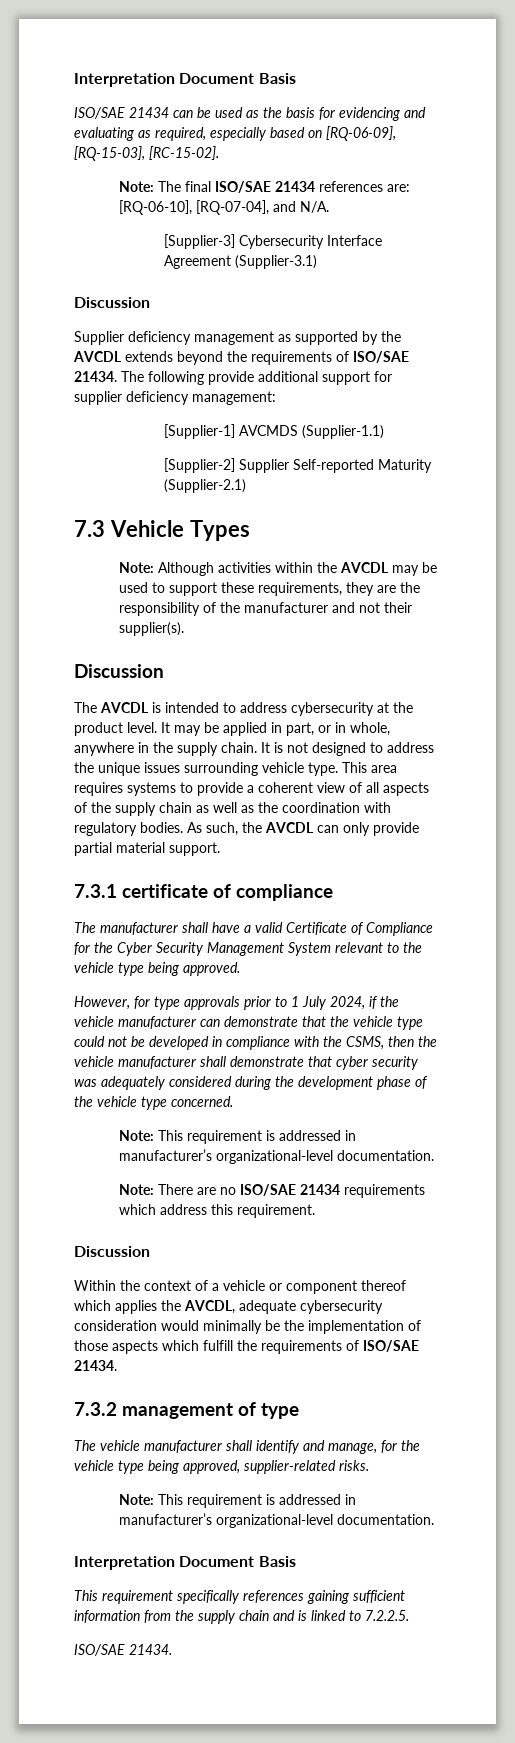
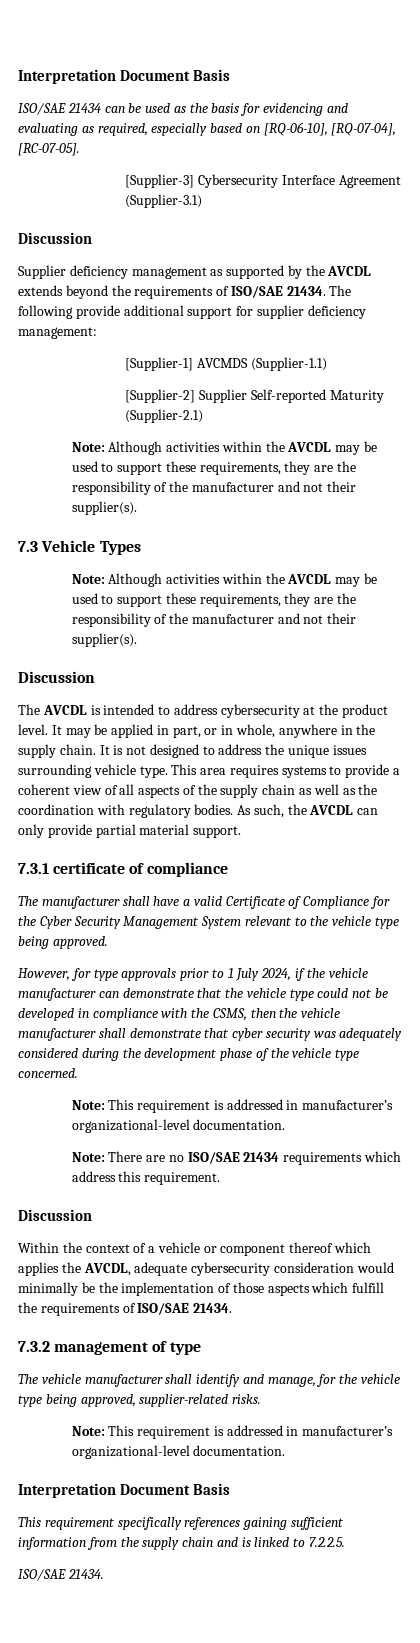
- ISO/SAE 21434 can be used as the basis for evidencing and evaluating as required, especially based on [RQ-06-09], [RQ-15-03], [RC-15-02].
- Note: The final ISO/SAE 21434 references are: [RQ-06-10], [RQ-07-04], and N/A.
+ ISO/SAE 21434 can be used as the basis for evidencing and evaluating as required, especially based on [RQ-06-10], [RQ-07-04], [RC-07-05].
  [Supplier-2] Supplier Self-reported Maturity (Supplier-2.1)
+ Note: Although activities within the AVCDL may be used to support these requirements, they are the responsibility of the manufacturer and not their supplier(s).

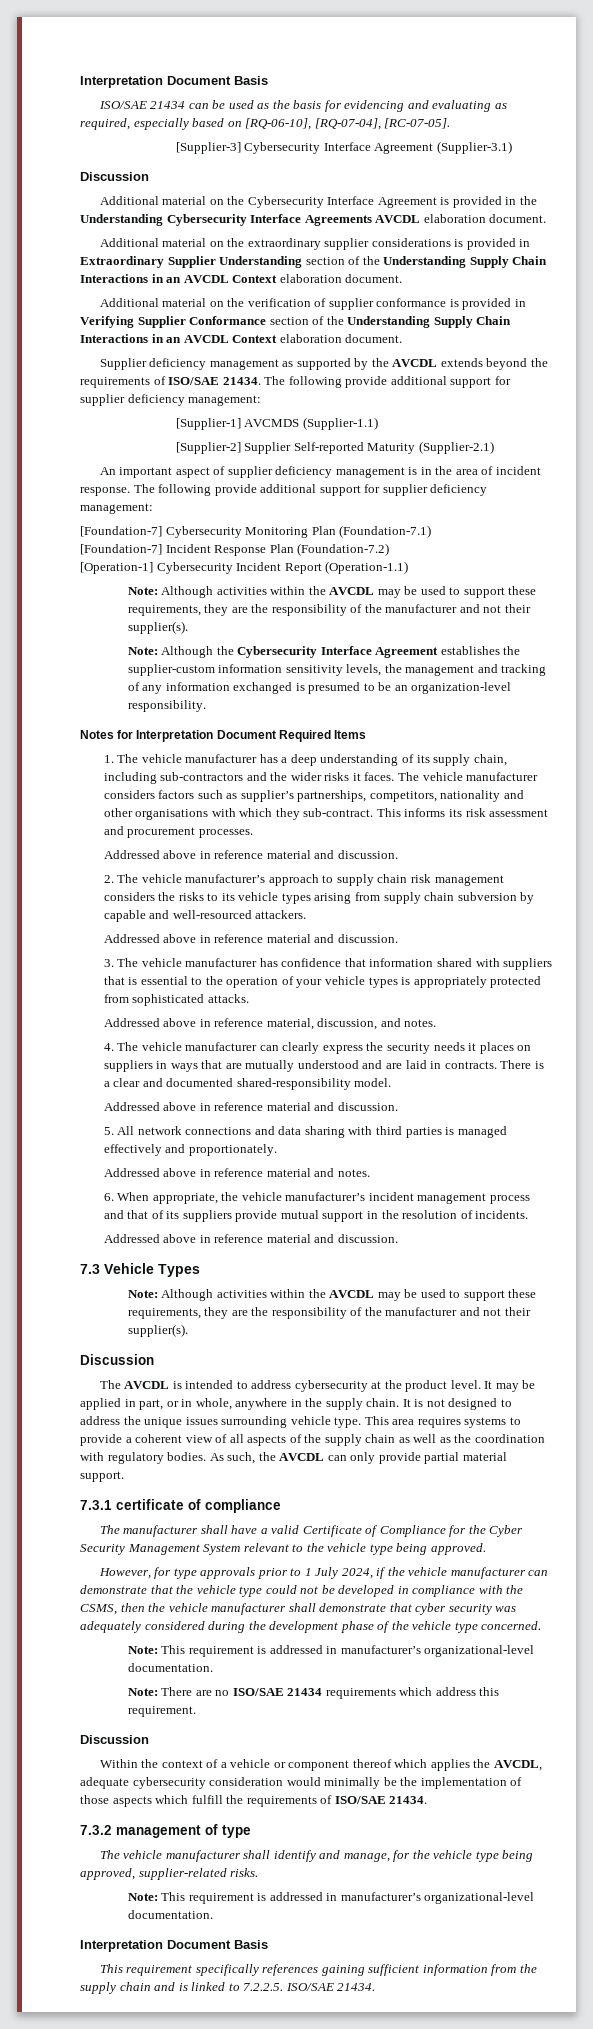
+ Additional material on the Cybersecurity Interface Agreement is provided in the Understanding Cybersecurity Interface Agreements AVCDL elaboration document.
+ Additional material on the extraordinary supplier considerations is provided in Extraordinary Supplier Understanding section of the Understanding Supply Chain Interactions in an AVCDL Context elaboration document.
+ Additional material on the verification of supplier conformance is provided in Verifying Supplier Conformance section of the Understanding Supply Chain Interactions in an AVCDL Context elaboration document.
+ An important aspect of supplier deficiency management is in the area of incident response. The following provide additional support for supplier deficiency management:
+ [Foundation-7] Cybersecurity Monitoring Plan (Foundation-7.1)
+ [Foundation-7] Incident Response Plan (Foundation-7.2)
+ [Operation-1] Cybersecurity Incident Report (Operation-1.1)
+ Note: Although the Cybersecurity Interface Agreement establishes the supplier-custom information sensitivity levels, the management and tracking of any information exchanged is presumed to be an organization-level responsibility.
+ Notes for Interpretation Document Required Items
+ 1. The vehicle manufacturer has a deep understanding of its supply chain, including sub-contractors and the wider risks it faces. The vehicle manufacturer considers factors such as supplier’s partnerships, competitors, nationality and other organisations with which they sub-contract. This informs its risk assessment and procurement processes.
+ Addressed above in reference material and discussion.
+ 2. The vehicle manufacturer’s approach to supply chain risk management considers the risks to its vehicle types arising from supply chain subversion by capable and well-resourced attackers.
+ Addressed above in reference material and discussion.
+ 3. The vehicle manufacturer has confidence that information shared with suppliers that is essential to the operation of your vehicle types is appropriately protected from sophisticated attacks.
+ Addressed above in reference material, discussion, and notes.
+ 4. The vehicle manufacturer can clearly express the security needs it places on suppliers in ways that are mutually understood and are laid in contracts. There is a clear and documented shared-responsibility model.
+ Addressed above in reference material and discussion.
+ 5. All network connections and data sharing with third parties is managed effectively and proportionately.
+ Addressed above in reference material and notes.
+ 6. When appropriate, the vehicle manufacturer’s incident management process and that of its suppliers provide mutual support in the resolution of incidents.
+ Addressed above in reference material and discussion.
- This requirement specifically references gaining sufficient information from the supply chain and is linked to 7.2.2.5.
- ISO/SAE 21434.
+ This requirement specifically references gaining sufficient information from the supply chain and is linked to 7.2.2.5. ISO/SAE 21434.

